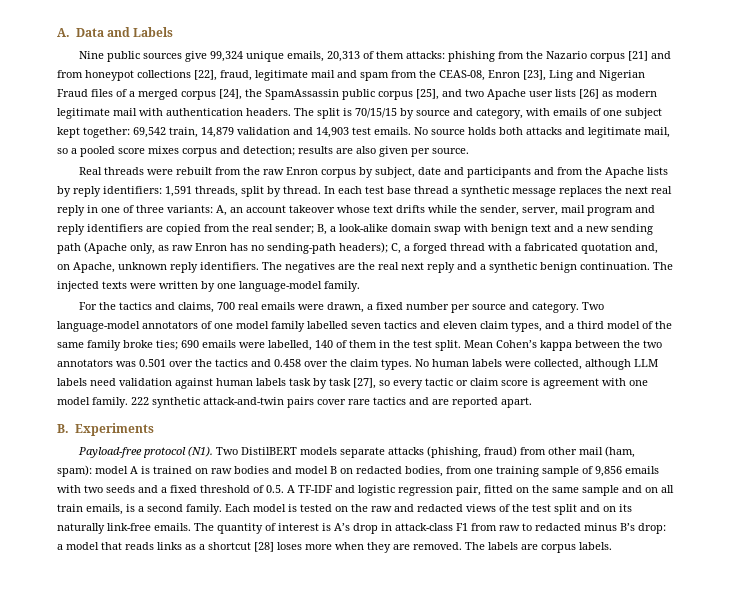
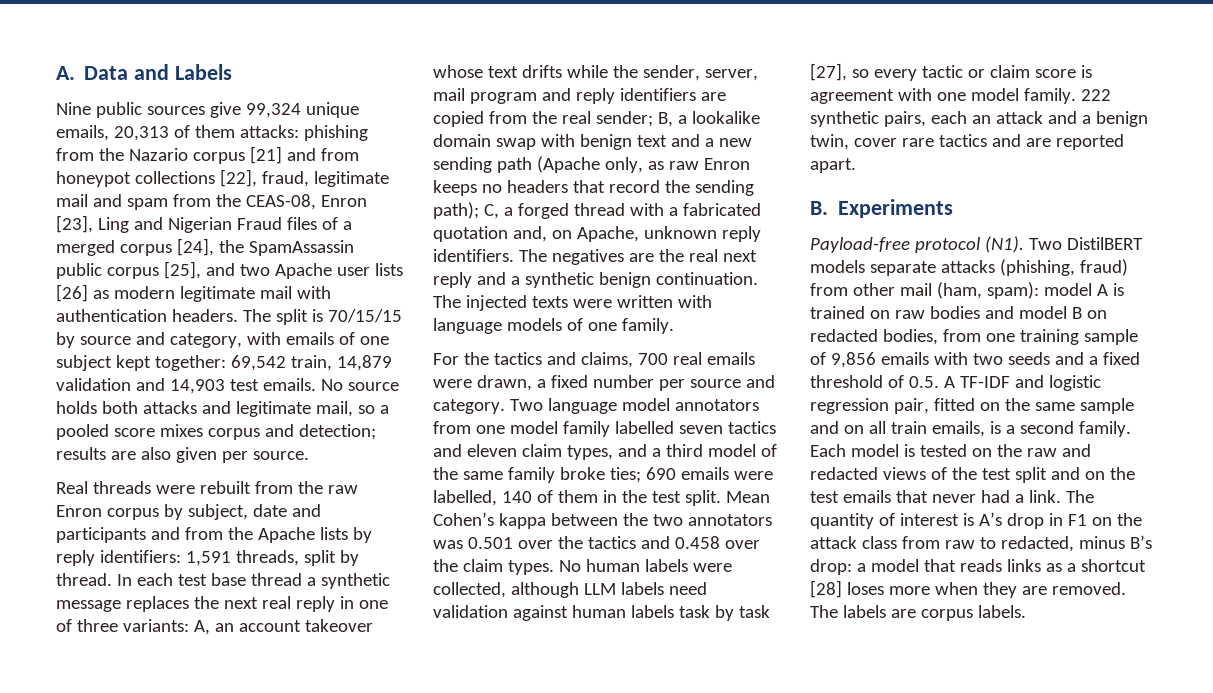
- B, a look-alike domain swap with benign text and a new sending path (Apache only, as raw Enron has no sending-path headers);
+ B, a lookalike domain swap with benign text and a new sending path (Apache only, as raw Enron keeps no headers that record the sending path);
- The injected texts were written by one language-model family.
+ The injected texts were written with language models of one family.
- Two language-model annotators of one model family labelled seven tactics and eleven claim types, and a third model of the same family broke ties; 690 emails were labelled, 140 of them in the test split.
+ Two language model annotators from one model family labelled seven tactics and eleven claim types, and a third model of the same family broke ties; 690 emails were labelled, 140 of them in the test split.
- 222 synthetic attack-and-twin pairs cover rare tactics and are reported apart.
+ 222 synthetic pairs, each an attack and a benign twin, cover rare tactics and are reported apart.
- Each model is tested on the raw and redacted views of the test split and on its naturally link-free emails.
+ Each model is tested on the raw and redacted views of the test split and on the test emails that never had a link.
- The quantity of interest is A’s drop in attack-class F1 from raw to redacted minus B’s drop: a model that reads links as a shortcut [28] loses more when they are removed.
+ The quantity of interest is A’s drop in F1 on the attack class from raw to redacted, minus B’s drop: a model that reads links as a shortcut [28] loses more when they are removed.

